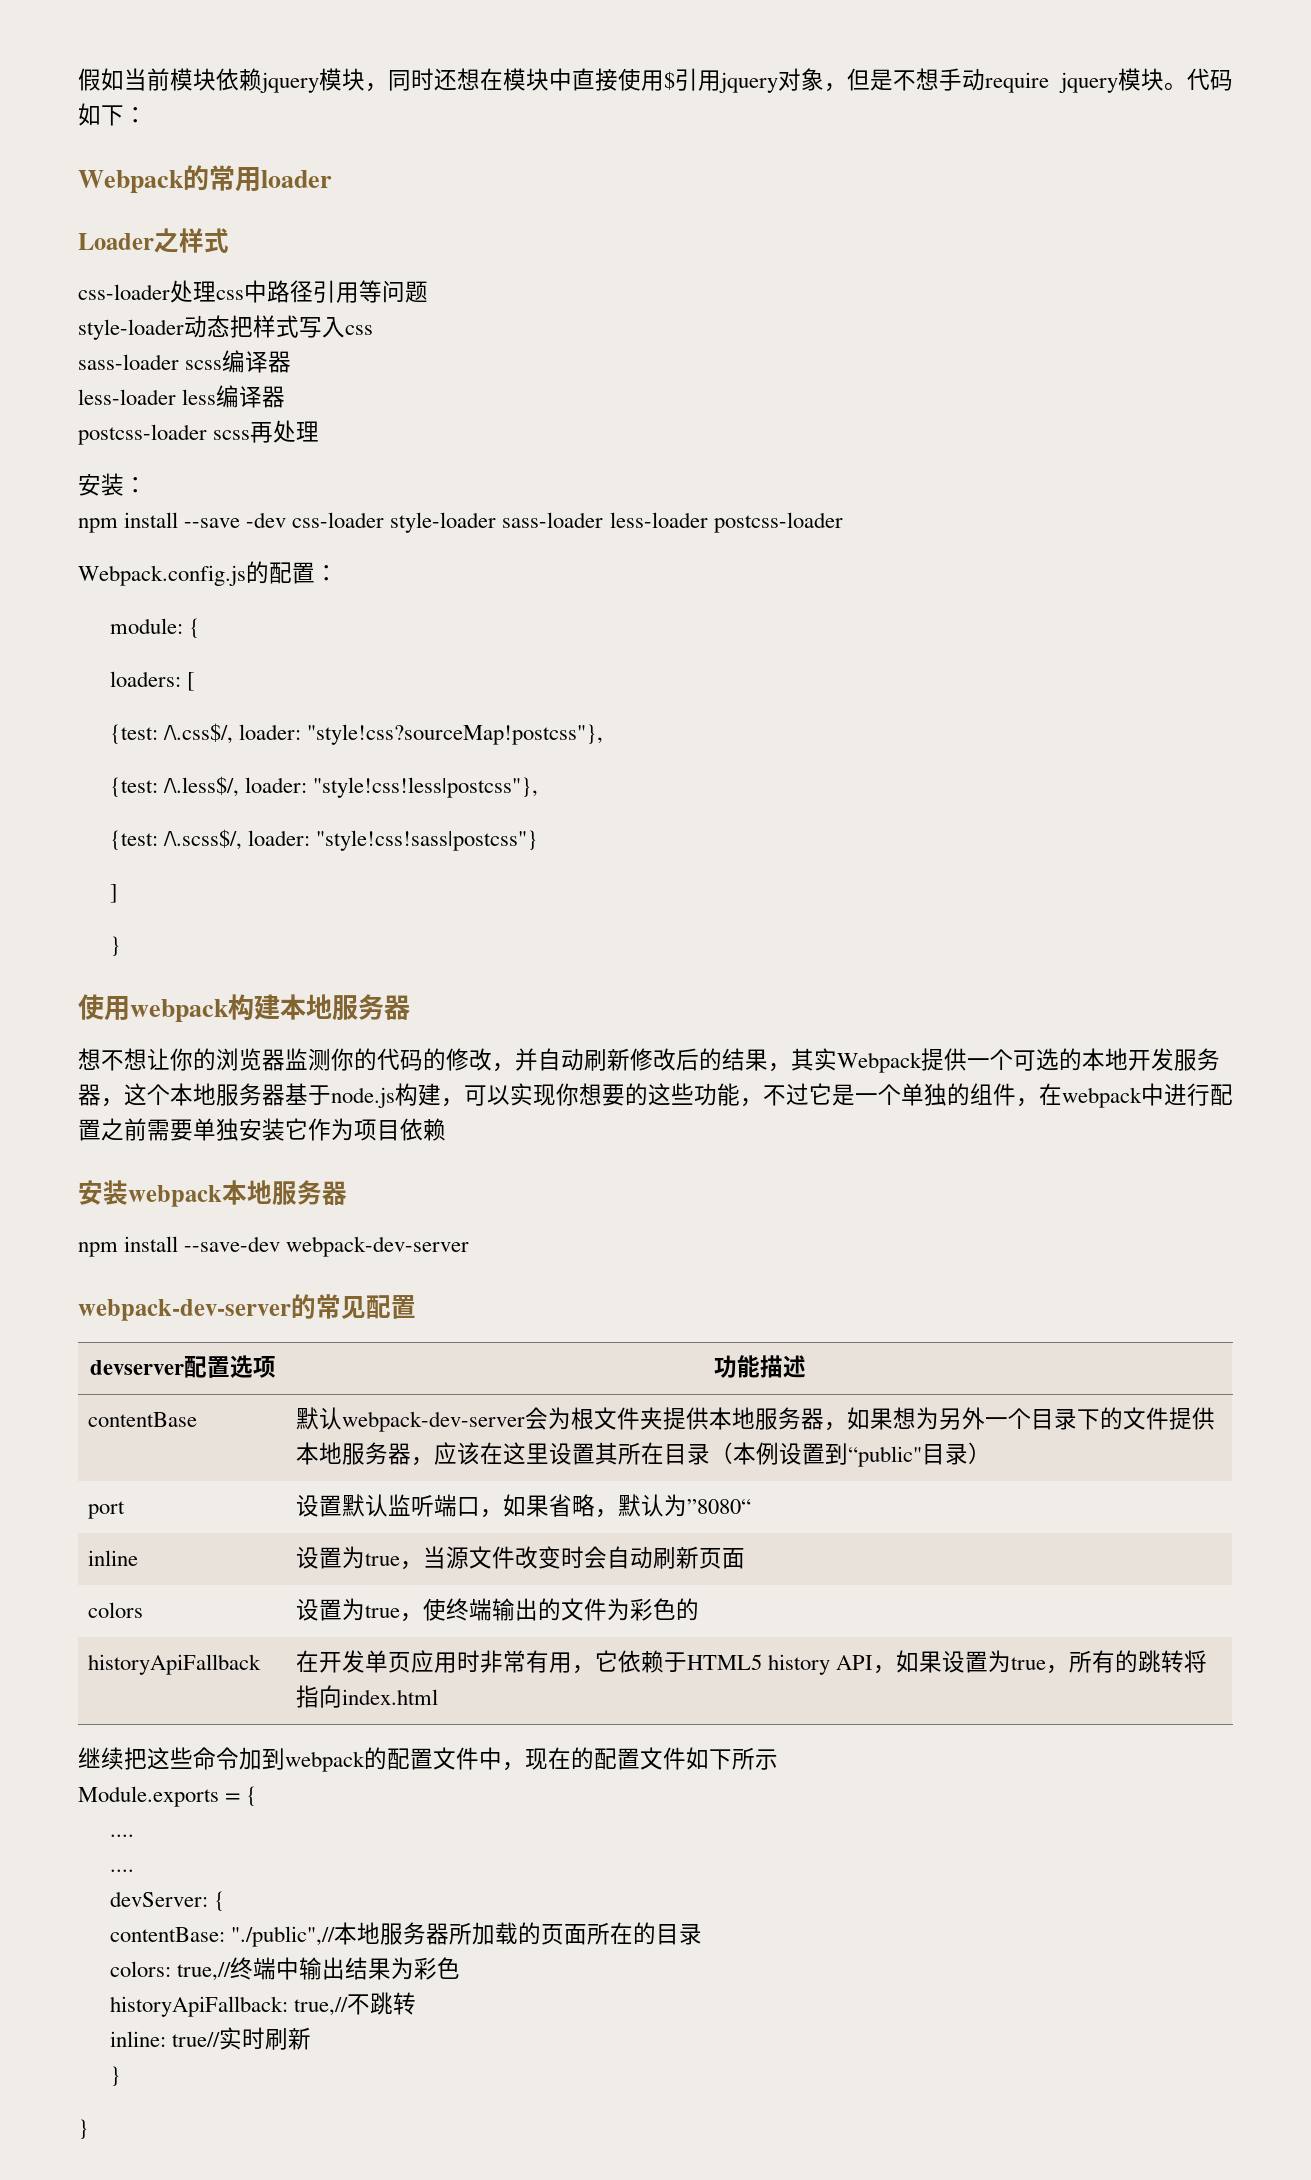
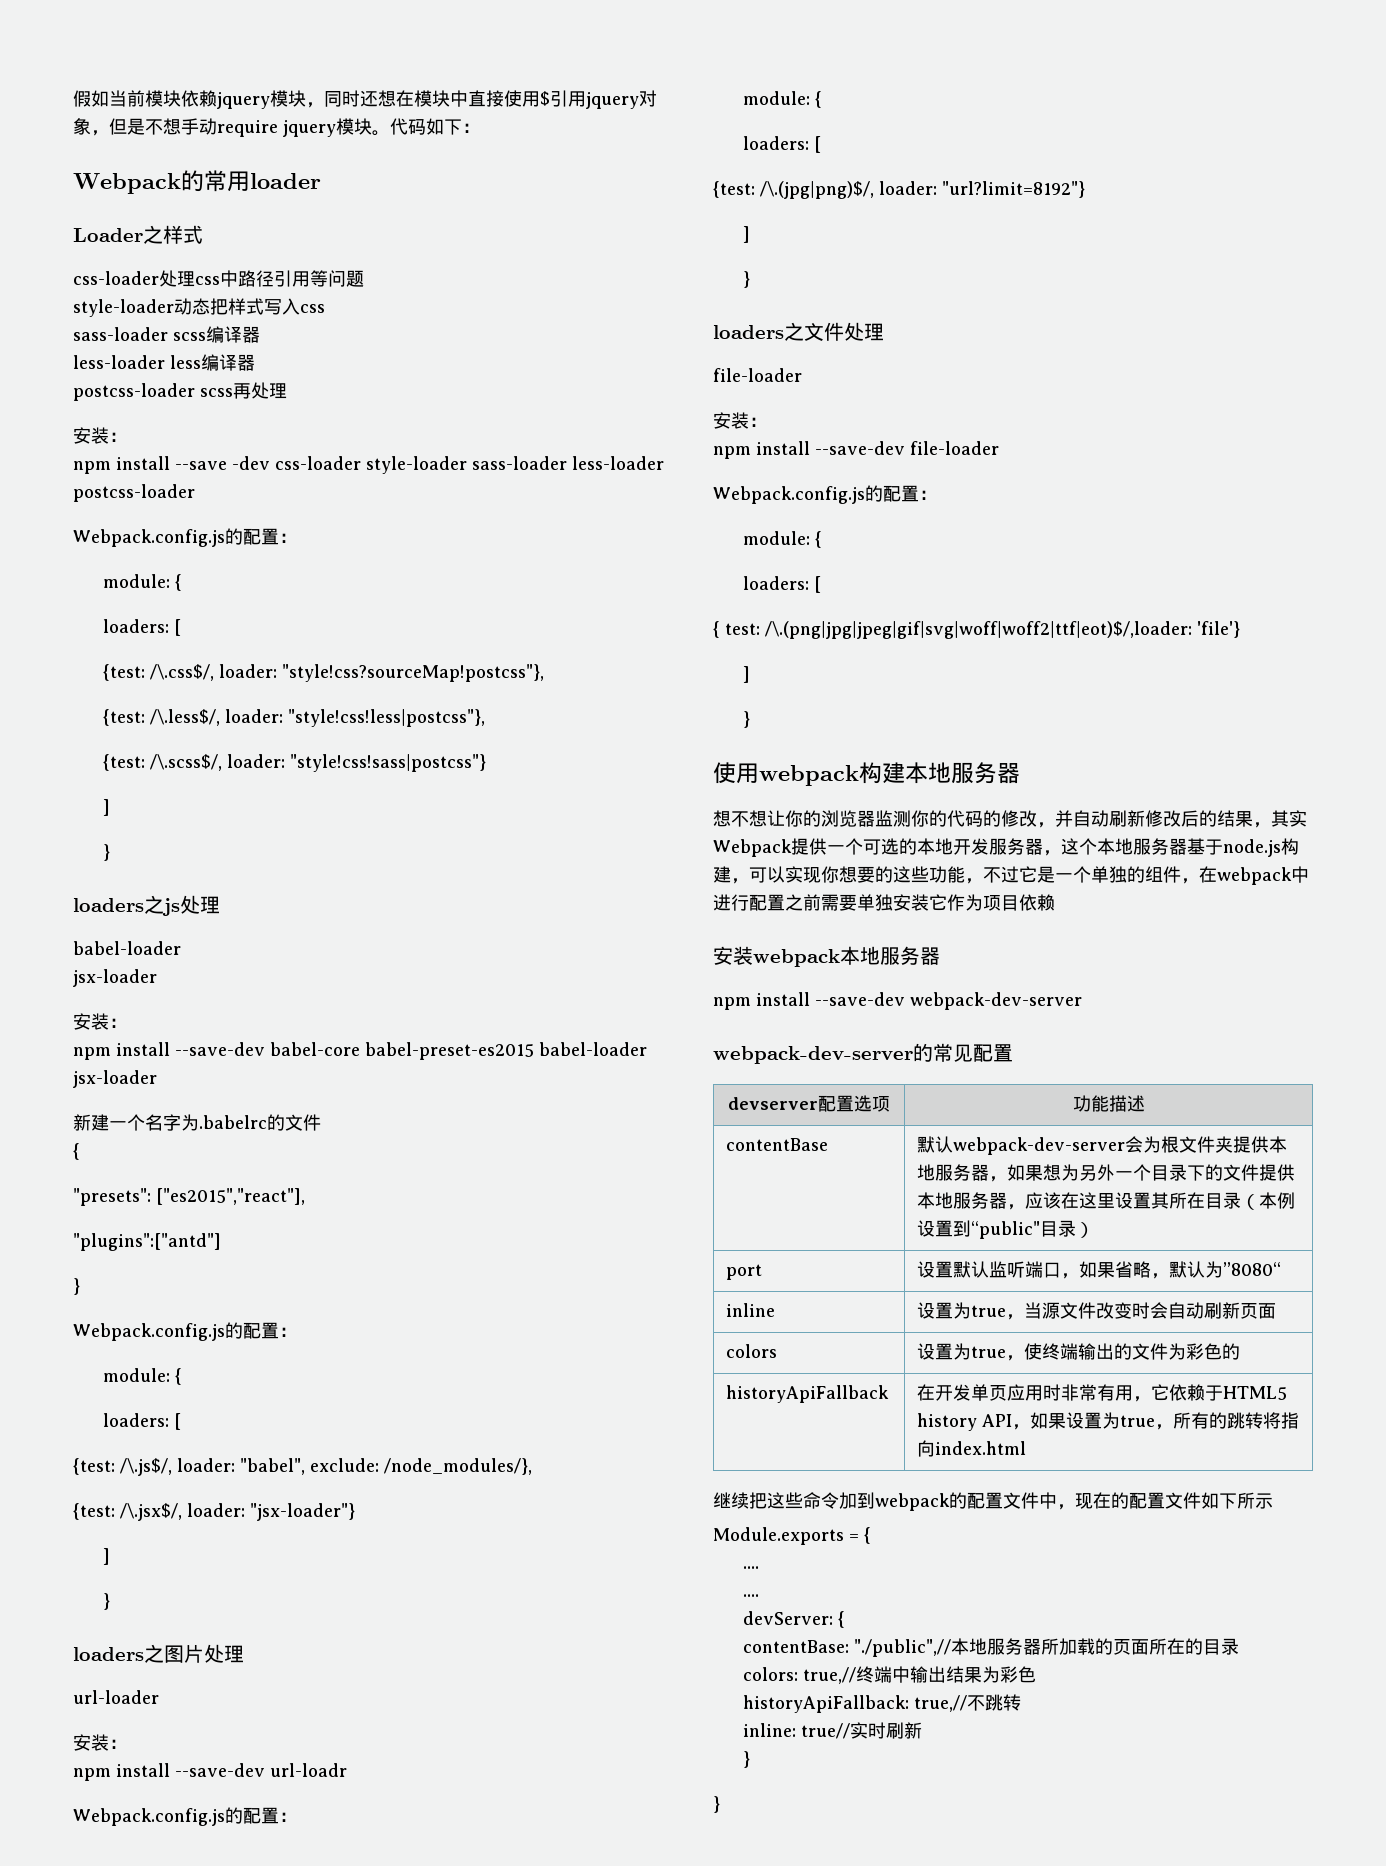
+ loaders之js处理
+ babel-loader
+ jsx-loader
+ 安装：
+ npm install --save-dev babel-core babel-preset-es2015 babel-loader jsx-loader
+ 新建一个名字为.babelrc的文件
+ {
+ "presets": ["es2015","react"],
+ "plugins":["antd"]
+ }
+ Webpack.config.js的配置：
+ module: {
+ loaders: [
+ {test: /\.js$/, loader: "babel", exclude: /node_modules/},
+ {test: /\.jsx$/, loader: "jsx-loader"}
+ ]
+ }
+ loaders之图片处理
+ url-loader
+ 安装：
+ npm install --save-dev url-loadr
+ Webpack.config.js的配置：
+ module: {
+ loaders: [
+ {test: /\.(jpg|png)$/, loader: "url?limit=8192"}
+ ]
+ }
+ loaders之文件处理
+ file-loader
+ 安装：
+ npm install --save-dev file-loader
+ Webpack.config.js的配置：
+ module: {
+ loaders: [
+ { test: /\.(png|jpg|jpeg|gif|svg|woff|woff2|ttf|eot)$/,loader: 'file'}
+ ]
+ }

